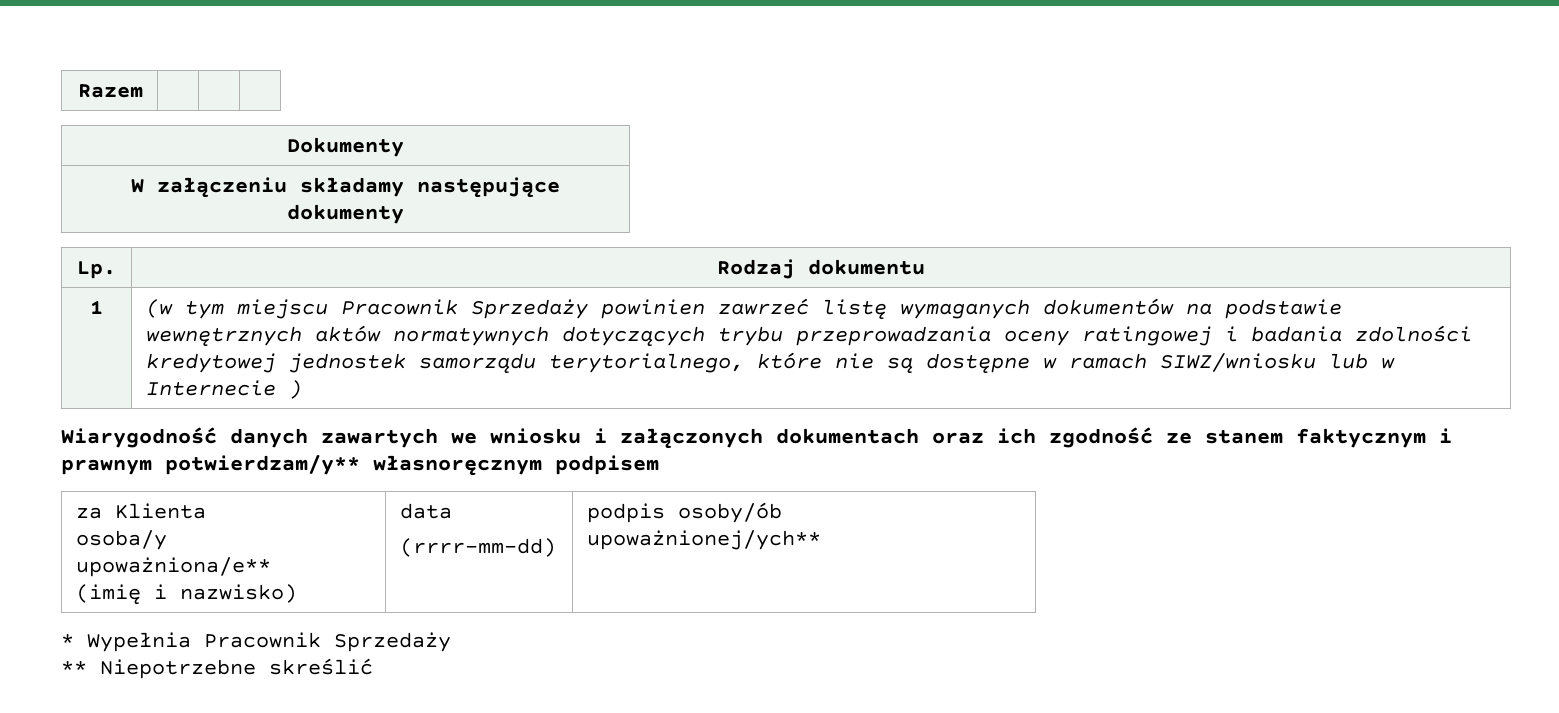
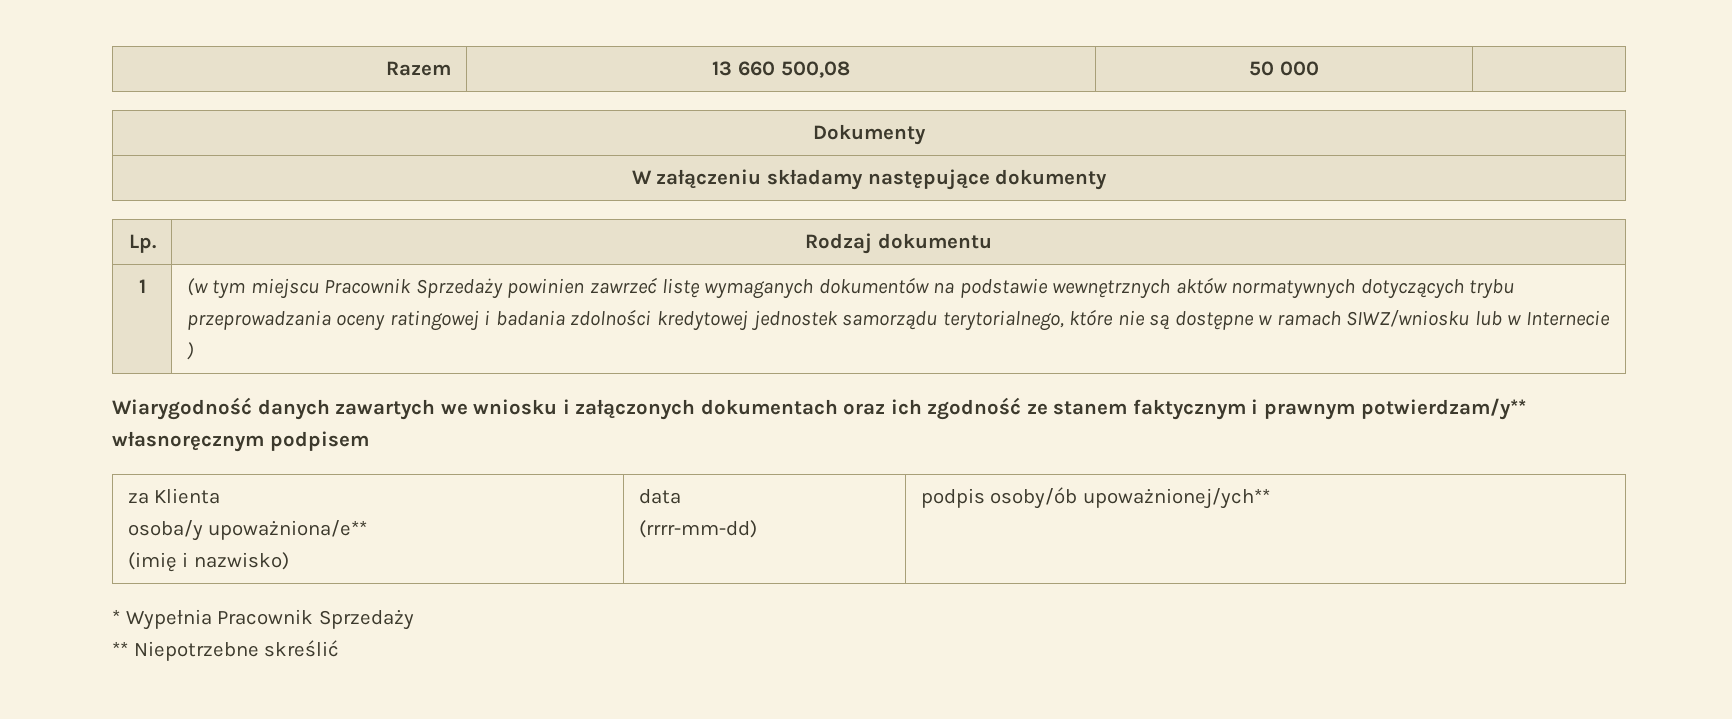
- Razem | | |
+ Razem | 13 660 500,08 | 50 000 |

